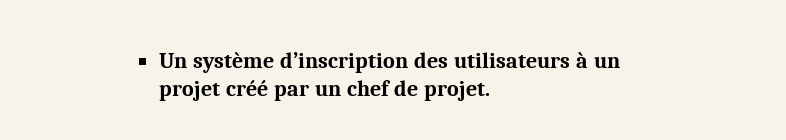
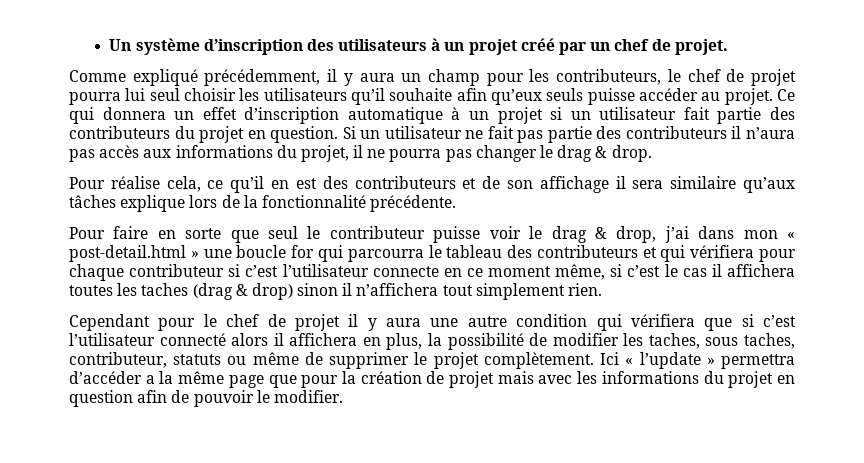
+ Comme expliqué précédemment, il y aura un champ pour les contributeurs, le chef de projet pourra lui seul choisir les utilisateurs qu’il souhaite afin qu’eux seuls puisse accéder au projet. Ce qui donnera un effet d’inscription automatique à un projet si un utilisateur fait partie des contributeurs du projet en question. Si un utilisateur ne fait pas partie des contributeurs il n’aura pas accès aux informations du projet, il ne pourra pas changer le drag & drop.
+ Pour réalise cela, ce qu’il en est des contributeurs et de son affichage il sera similaire qu’aux tâches explique lors de la fonctionnalité précédente.
+ Pour faire en sorte que seul le contributeur puisse voir le drag & drop, j’ai dans mon « post-detail.html » une boucle for qui parcourra le tableau des contributeurs et qui vérifiera pour chaque contributeur si c’est l’utilisateur connecte en ce moment même, si c’est le cas il affichera toutes les taches (drag & drop) sinon il n’affichera tout simplement rien.
+ Cependant pour le chef de projet il y aura une autre condition qui vérifiera que si c’est l’utilisateur connecté alors il affichera en plus, la possibilité de modifier les taches, sous taches, contributeur, statuts ou même de supprimer le projet complètement. Ici « l’update » permettra d’accéder a la même page que pour la création de projet mais avec les informations du projet en question afin de pouvoir le modifier.

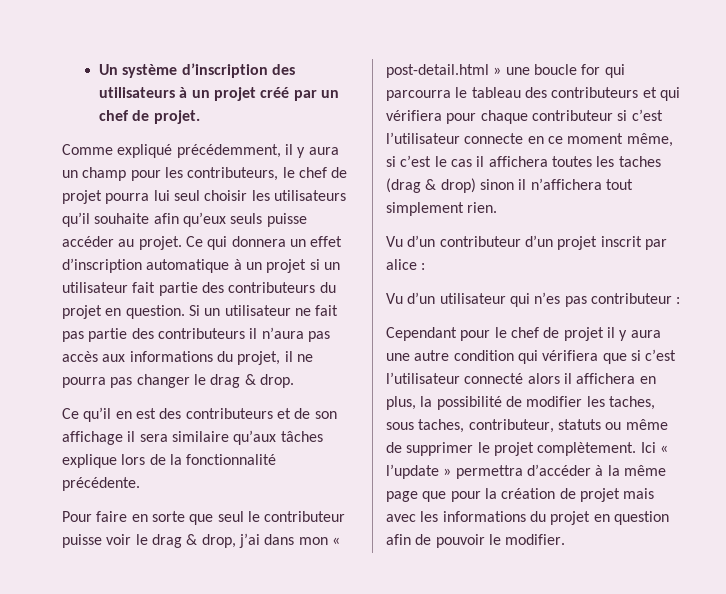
- Pour réalise cela, ce qu’il en est des contributeurs et de son affichage il sera similaire qu’aux tâches explique lors de la fonctionnalité précédente.
+ Ce qu’il en est des contributeurs et de son affichage il sera similaire qu’aux tâches explique lors de la fonctionnalité précédente.
+ Vu d’un contributeur d’un projet inscrit par alice :
+ Vu d’un utilisateur qui n’es pas contributeur :
- Ici « l’update » permettra d’accéder a la même page que pour la création de projet mais avec les informations du projet en question afin de pouvoir le modifier.
+ Ici « l’update » permettra d’accéder à la même page que pour la création de projet mais avec les informations du projet en question afin de pouvoir le modifier.

